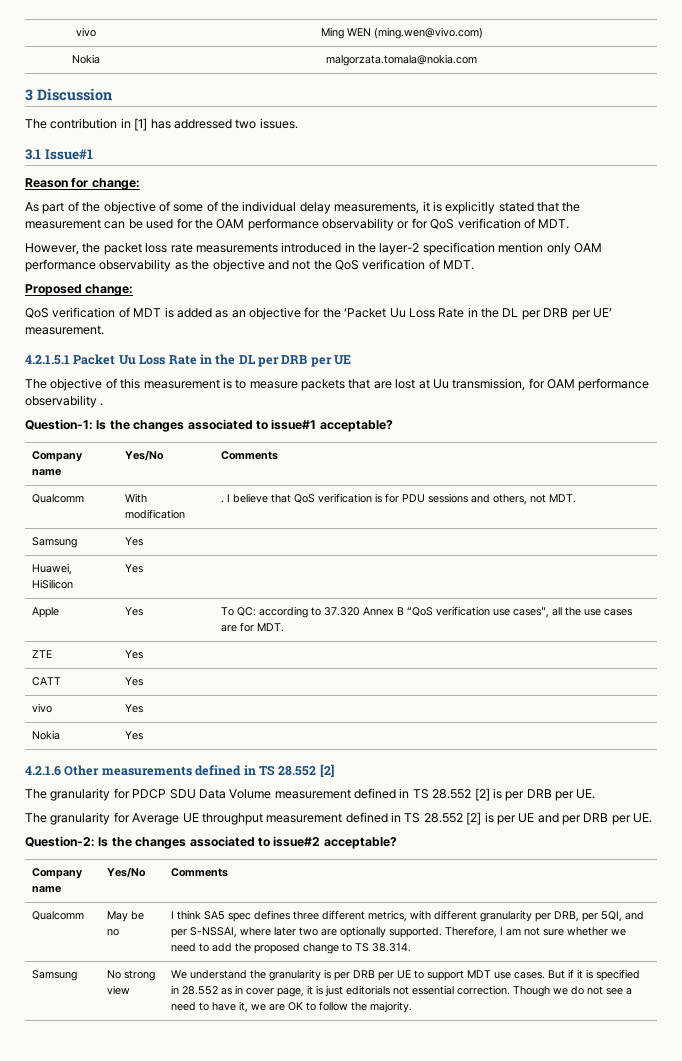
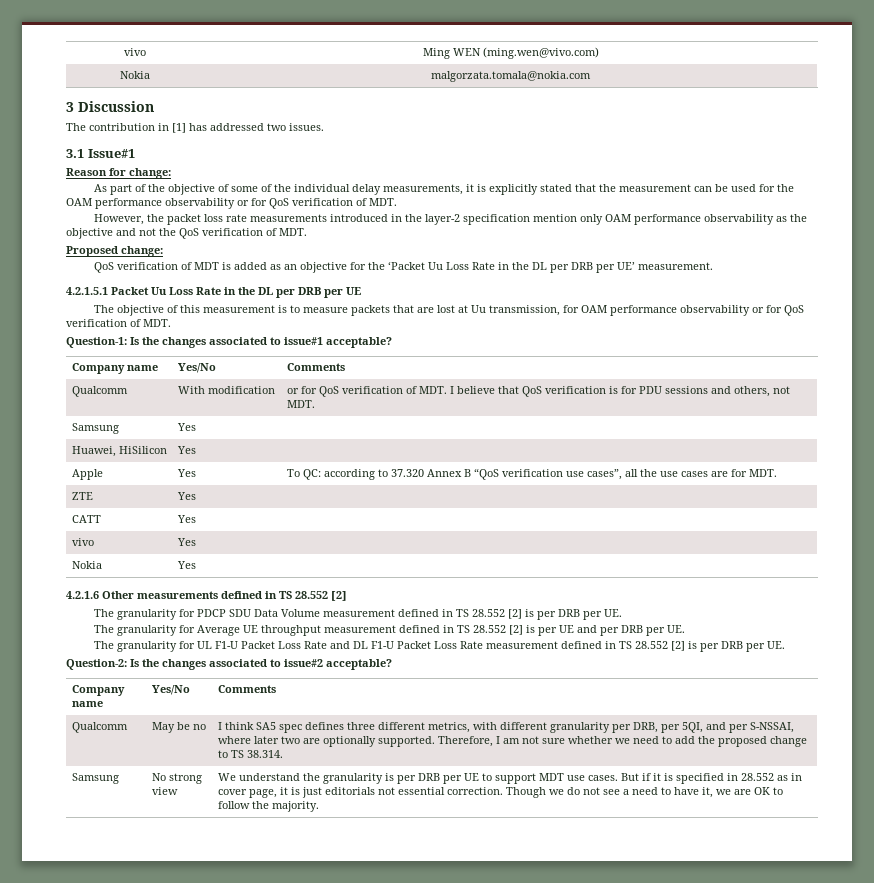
- The objective of this measurement is to measure packets that are lost at Uu transmission, for OAM performance observability .
+ The objective of this measurement is to measure packets that are lost at Uu transmission, for OAM performance observability or for QoS verification of MDT.
- Qualcomm | With modification | . I believe that QoS verification is for PDU sessions and others, not MDT.
+ Qualcomm | With modification | or for QoS verification of MDT. I believe that QoS verification is for PDU sessions and others, not MDT.
+ The granularity for UL F1-U Packet Loss Rate and DL F1-U Packet Loss Rate measurement defined in TS 28.552 [2] is per DRB per UE.

